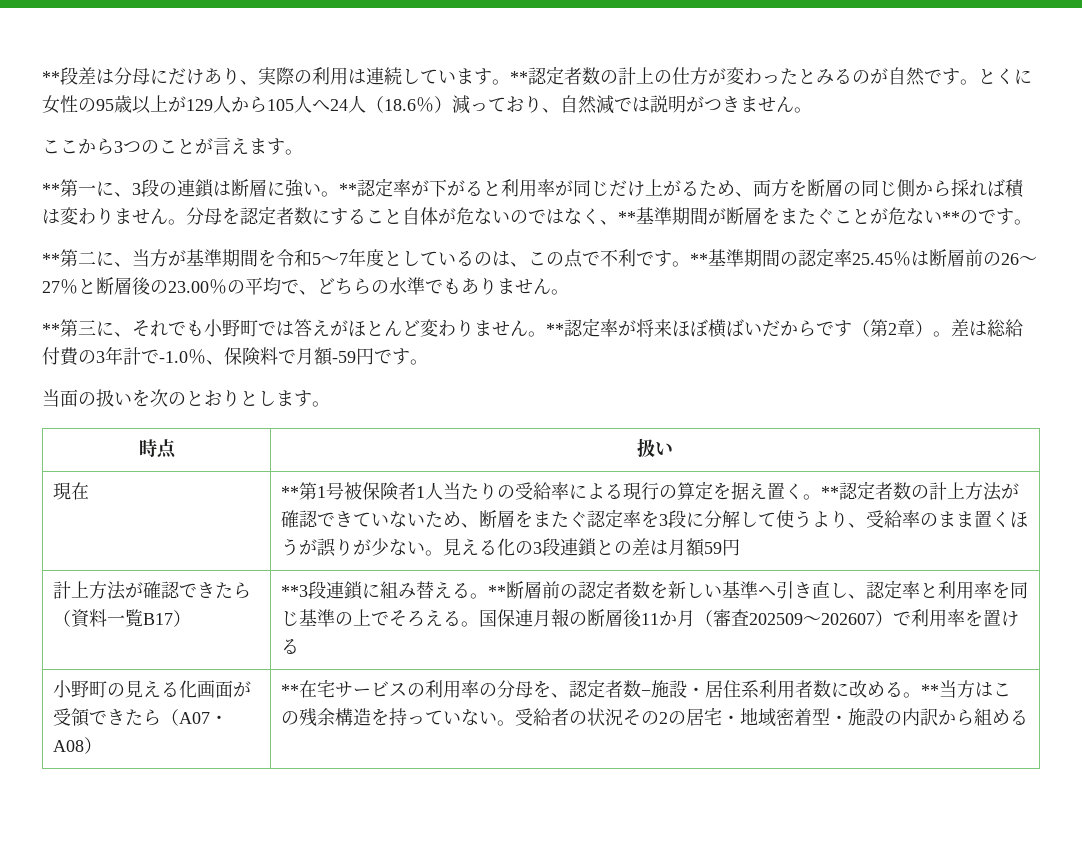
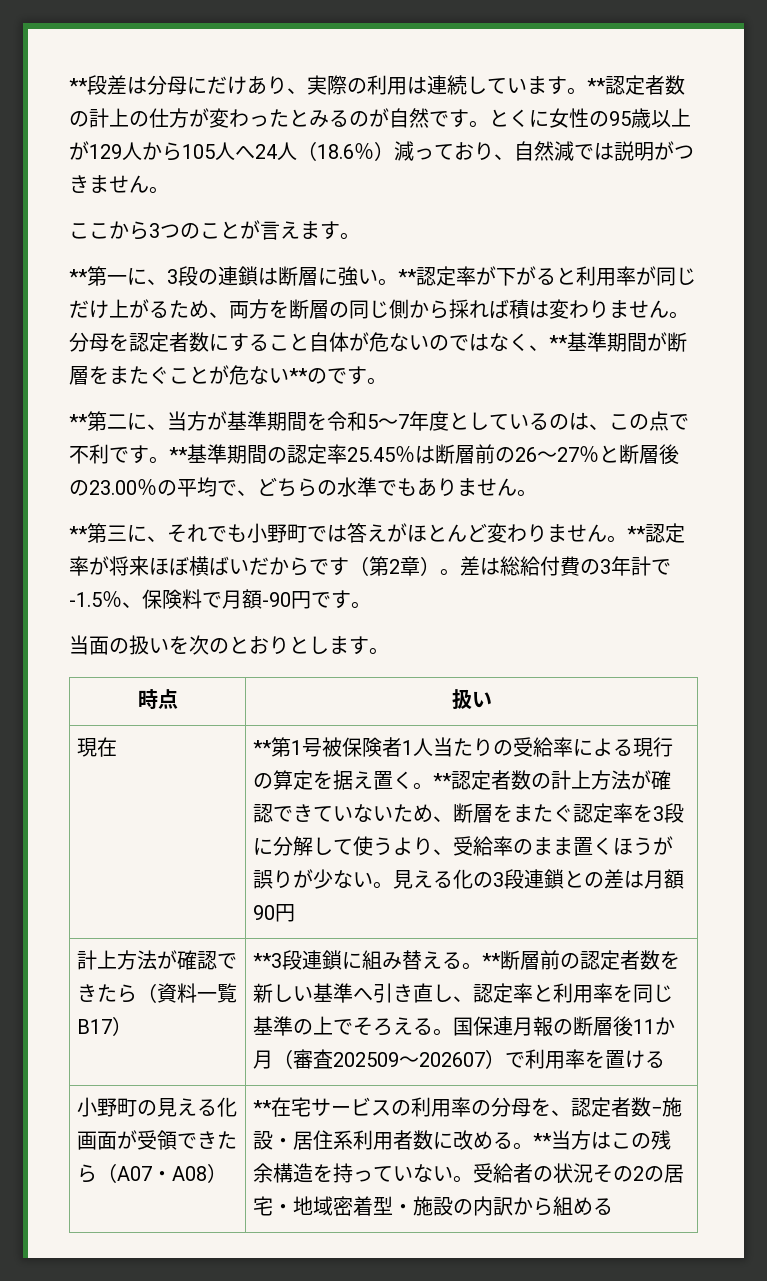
- 差は総給付費の3年計で-1.0％、保険料で月額-59円です。
+ 差は総給付費の3年計で-1.5％、保険料で月額-90円です。
- 見える化の3段連鎖との差は月額59円
+ 見える化の3段連鎖との差は月額90円

